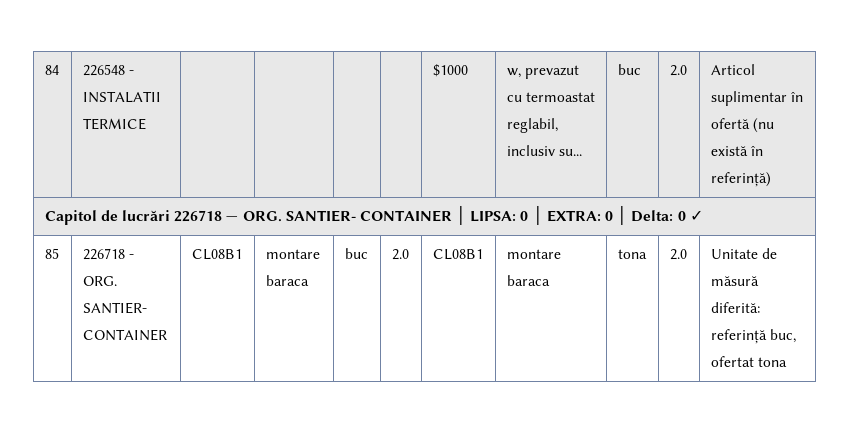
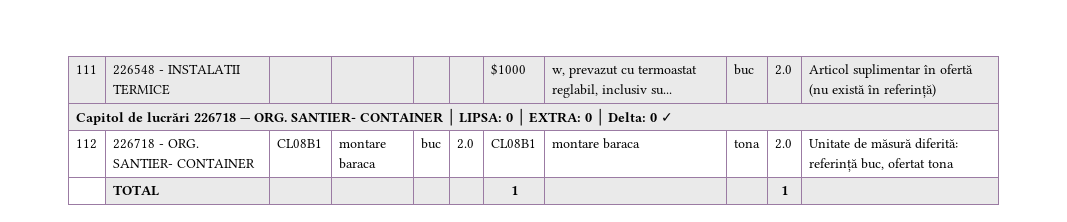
- 84 | 226548 - INSTALATII TERMICE | | | | | $1000 | w, prevazut cu termoastat reglabil, inclusiv su... | buc | 2.0 | Articol suplimentar în ofertă (nu există în referință)
+ 111 | 226548 - INSTALATII TERMICE | | | | | $1000 | w, prevazut cu termoastat reglabil, inclusiv su... | buc | 2.0 | Articol suplimentar în ofertă (nu există în referință)
- 85 | 226718 - ORG. SANTIER- CONTAINER | CL08B1 | montare baraca | buc | 2.0 | CL08B1 | montare baraca | tona | 2.0 | Unitate de măsură diferită: referință buc, ofertat tona
+ 112 | 226718 - ORG. SANTIER- CONTAINER | CL08B1 | montare baraca | buc | 2.0 | CL08B1 | montare baraca | tona | 2.0 | Unitate de măsură diferită: referință buc, ofertat tona
+ | TOTAL | | | | | 1 | | | 1 |

